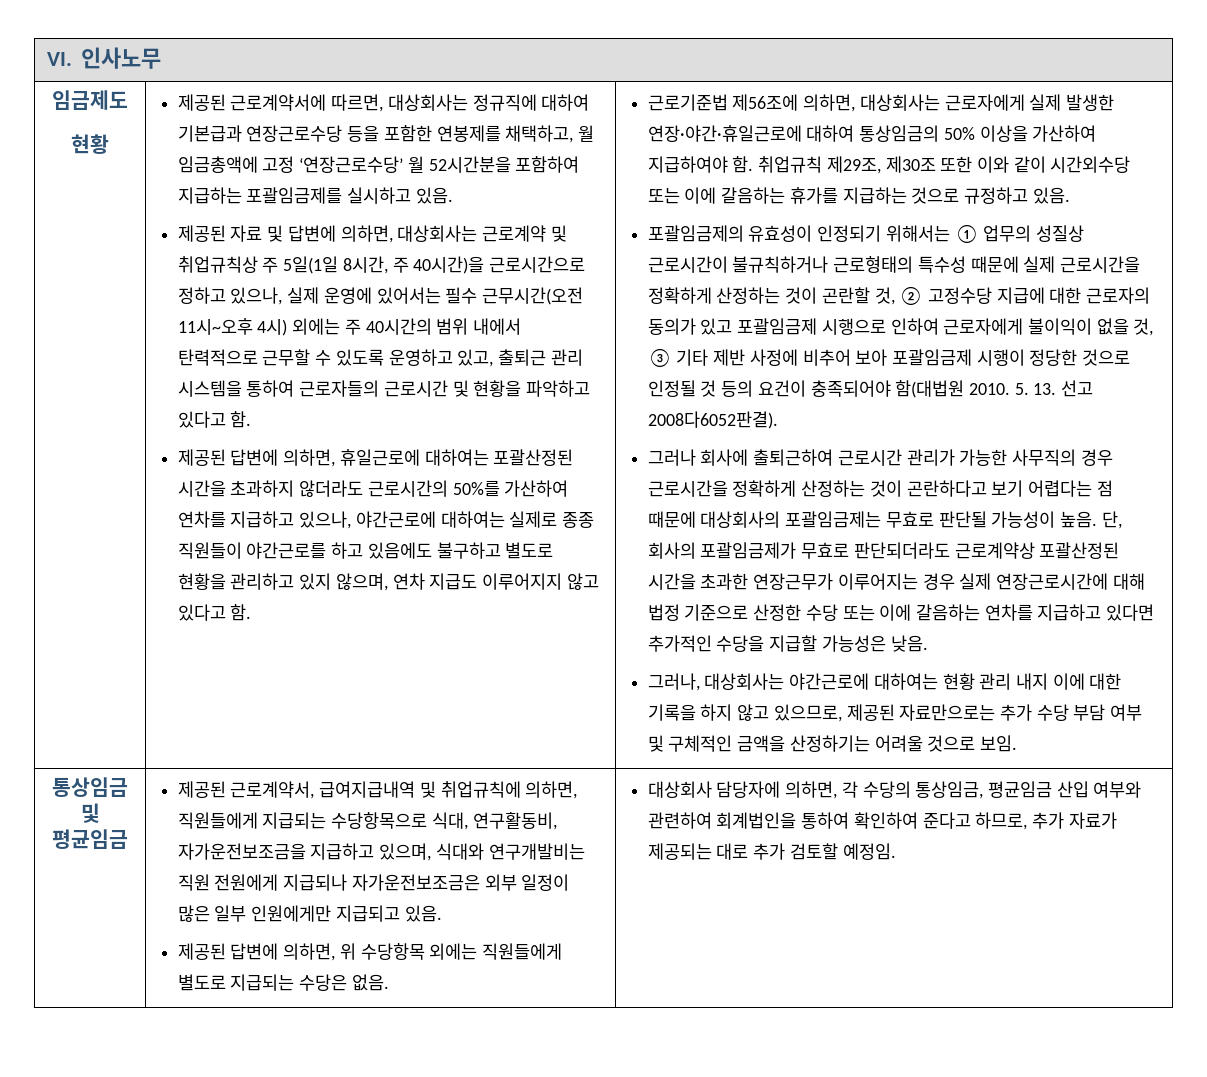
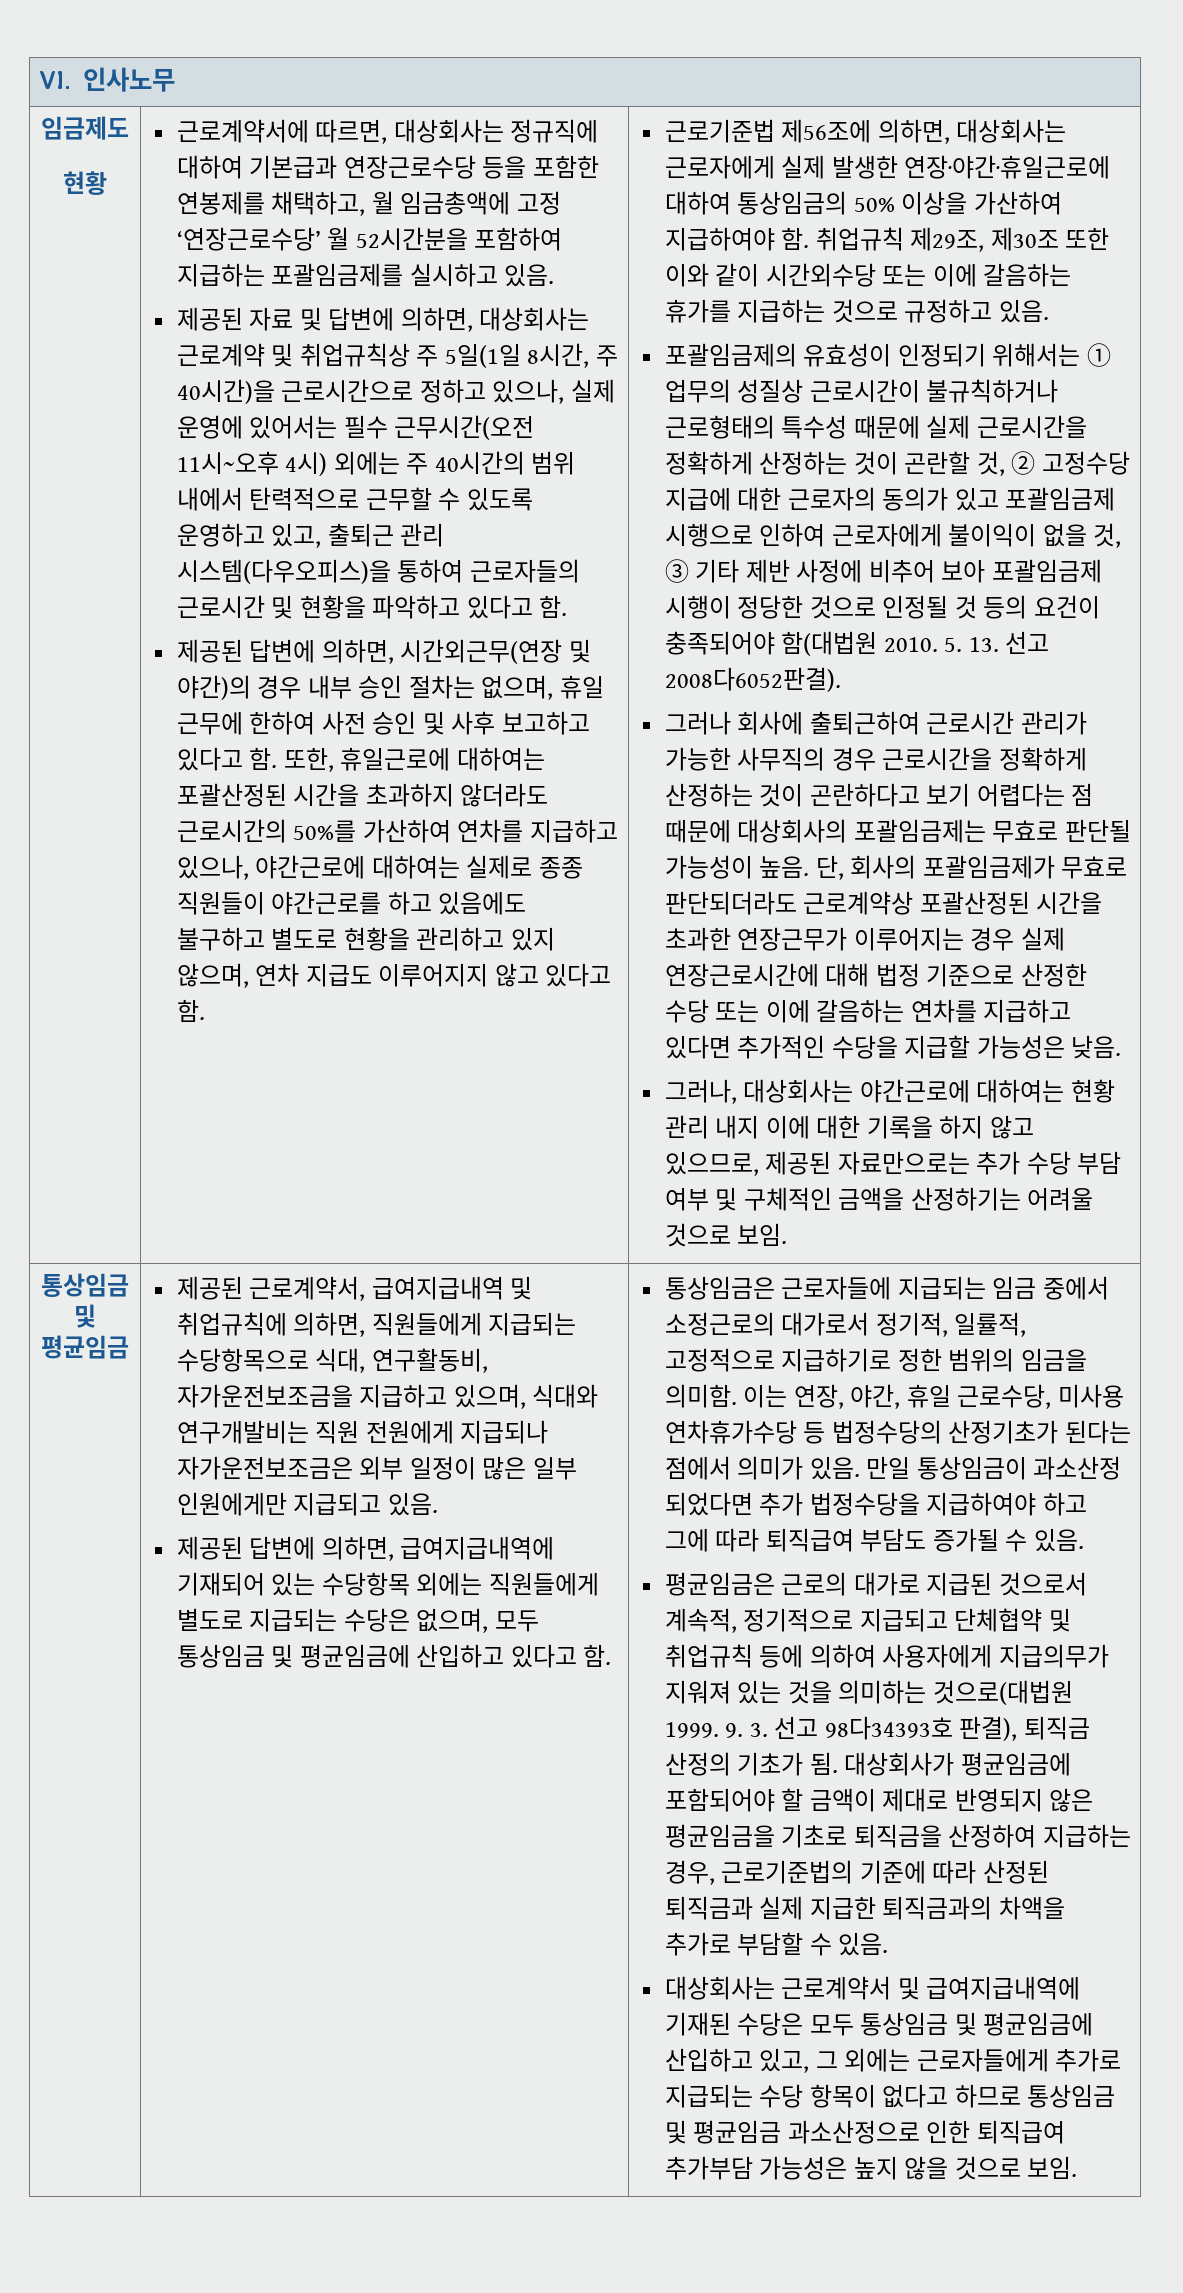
- 제공된 근로계약서에 따르면, 대상회사는 정규직에 대하여 기본급과 연장근로수당 등을 포함한 연봉제를 채택하고, 월 임금총액에 고정 ‘연장근로수당’ 월 52시간분을 포함하여 지급하는 포괄임금제를 실시하고 있음.
+ 근로계약서에 따르면, 대상회사는 정규직에 대하여 기본급과 연장근로수당 등을 포함한 연봉제를 채택하고, 월 임금총액에 고정 ‘연장근로수당’ 월 52시간분을 포함하여 지급하는 포괄임금제를 실시하고 있음.
- 제공된 자료 및 답변에 의하면, 대상회사는 근로계약 및 취업규칙상 주 5일(1일 8시간, 주 40시간)을 근로시간으로 정하고 있으나, 실제 운영에 있어서는 필수 근무시간(오전 11시~오후 4시) 외에는 주 40시간의 범위 내에서 탄력적으로 근무할 수 있도록 운영하고 있고, 출퇴근 관리 시스템을 통하여 근로자들의 근로시간 및 현황을 파악하고 있다고 함.
+ 제공된 자료 및 답변에 의하면, 대상회사는 근로계약 및 취업규칙상 주 5일(1일 8시간, 주 40시간)을 근로시간으로 정하고 있으나, 실제 운영에 있어서는 필수 근무시간(오전 11시~오후 4시) 외에는 주 40시간의 범위 내에서 탄력적으로 근무할 수 있도록 운영하고 있고, 출퇴근 관리 시스템(다우오피스)을 통하여 근로자들의 근로시간 및 현황을 파악하고 있다고 함.
- 제공된 답변에 의하면, 휴일근로에 대하여는 포괄산정된 시간을 초과하지 않더라도 근로시간의 50%를 가산하여 연차를 지급하고 있으나, 야간근로에 대하여는 실제로 종종 직원들이 야간근로를 하고 있음에도 불구하고 별도로 현황을 관리하고 있지 않으며, 연차 지급도 이루어지지 않고 있다고 함.
+ 제공된 답변에 의하면, 시간외근무(연장 및 야간)의 경우 내부 승인 절차는 없으며, 휴일 근무에 한하여 사전 승인 및 사후 보고하고 있다고 함. 또한, 휴일근로에 대하여는 포괄산정된 시간을 초과하지 않더라도 근로시간의 50%를 가산하여 연차를 지급하고 있으나, 야간근로에 대하여는 실제로 종종 직원들이 야간근로를 하고 있음에도 불구하고 별도로 현황을 관리하고 있지 않으며, 연차 지급도 이루어지지 않고 있다고 함.
- 제공된 답변에 의하면, 위 수당항목 외에는 직원들에게 별도로 지급되는 수당은 없음. | 대상회사 담당자에 의하면, 각 수당의 통상임금, 평균임금 산입 여부와 관련하여 회계법인을 통하여 확인하여 준다고 하므로, 추가 자료가 제공되는 대로 추가 검토할 예정임.
+ 제공된 답변에 의하면, 급여지급내역에 기재되어 있는 수당항목 외에는 직원들에게 별도로 지급되는 수당은 없으며, 모두 통상임금 및 평균임금에 산입하고 있다고 함. | 통상임금은 근로자들에 지급되는 임금 중에서 소정근로의 대가로서 정기적, 일률적, 고정적으로 지급하기로 정한 범위의 임금을 의미함. 이는 연장, 야간, 휴일 근로수당, 미사용 연차휴가수당 등 법정수당의 산정기초가 된다는 점에서 의미가 있음. 만일 통상임금이 과소산정 되었다면 추가 법정수당을 지급하여야 하고 그에 따라 퇴직급여 부담도 증가될 수 있음.
+ 평균임금은 근로의 대가로 지급된 것으로서 계속적, 정기적으로 지급되고 단체협약 및 취업규칙 등에 의하여 사용자에게 지급의무가 지워져 있는 것을 의미하는 것으로(대법원 1999. 9. 3. 선고 98다34393호 판결), 퇴직금 산정의 기초가 됨. 대상회사가 평균임금에 포함되어야 할 금액이 제대로 반영되지 않은 평균임금을 기초로 퇴직금을 산정하여 지급하는 경우, 근로기준법의 기준에 따라 산정된 퇴직금과 실제 지급한 퇴직금과의 차액을 추가로 부담할 수 있음.
+ 대상회사는 근로계약서 및 급여지급내역에 기재된 수당은 모두 통상임금 및 평균임금에 산입하고 있고, 그 외에는 근로자들에게 추가로 지급되는 수당 항목이 없다고 하므로 통상임금 및 평균임금 과소산정으로 인한 퇴직급여 추가부담 가능성은 높지 않을 것으로 보임.

